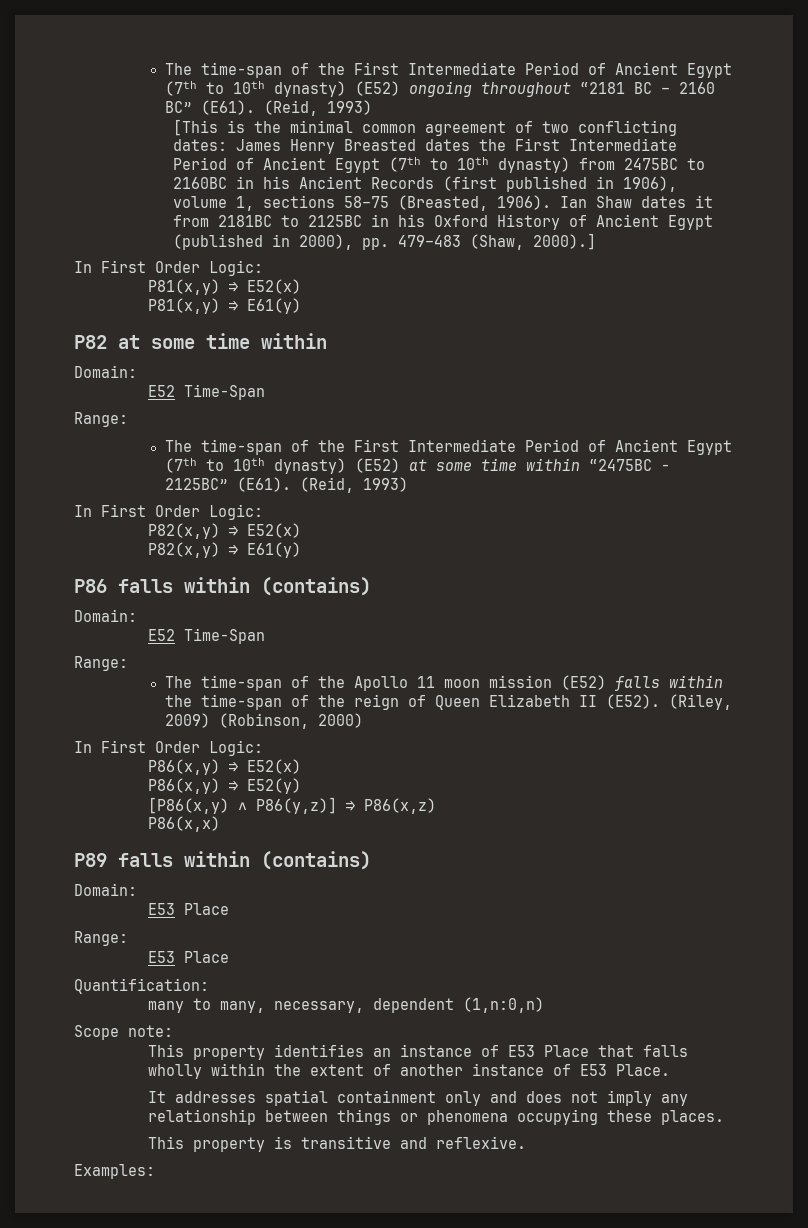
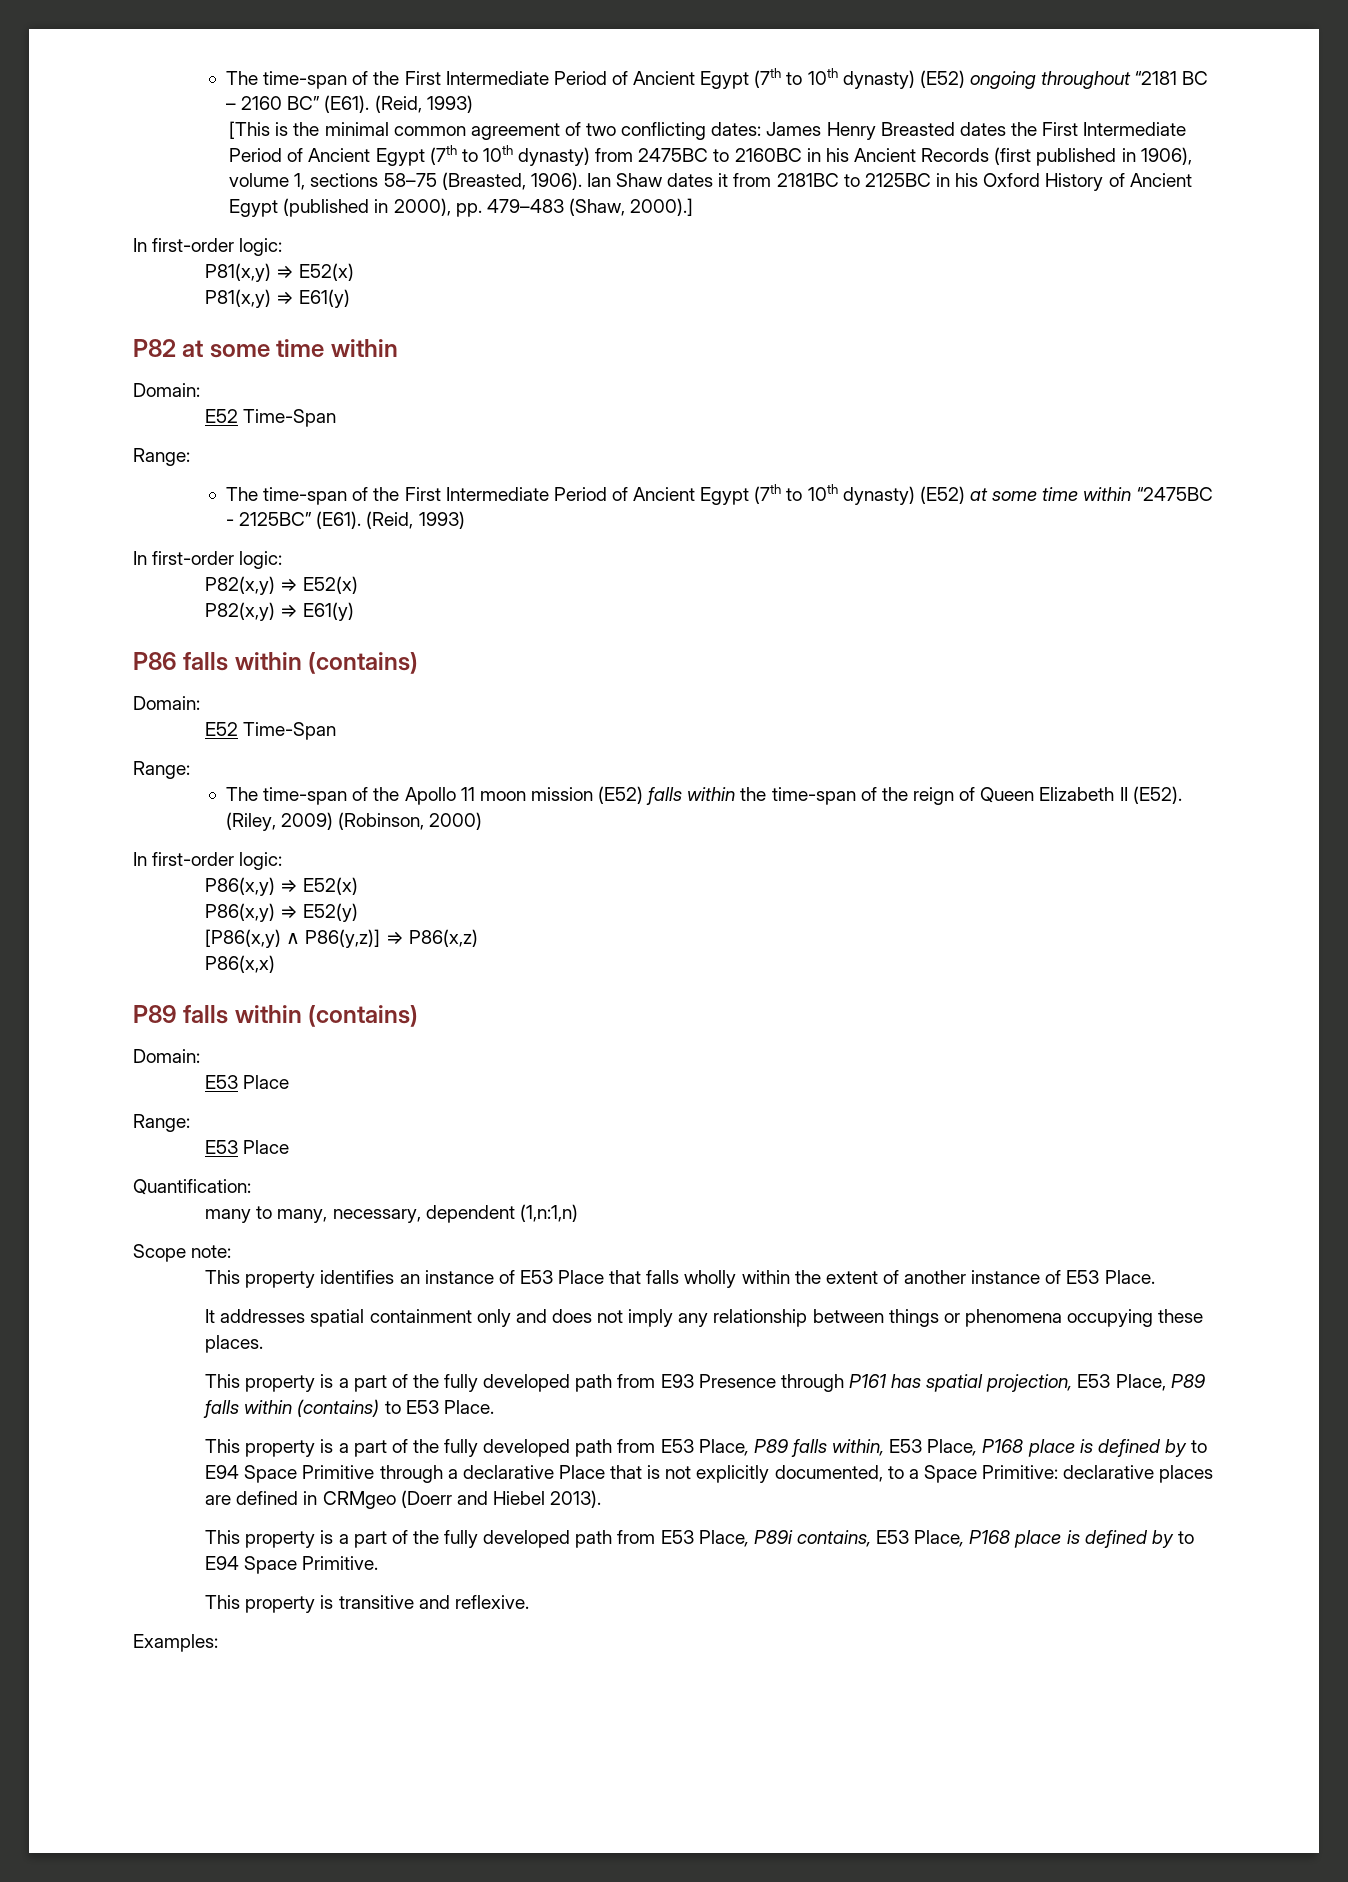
  Ian Shaw dates it from 2181BC to 2125BC in his Oxford History of Ancient Egypt (published in 2000), pp. 479–483 (Shaw, 2000).]
- In First Order Logic:
+ In first-order logic:
  The time-span of the First Intermediate Period of Ancient Egypt (7th to 10th dynasty) (E52) at some time within “2475BC - 2125BC” (E61). (Reid, 1993)
- In First Order Logic:
+ In first-order logic:
  (Riley, 2009) (Robinson, 2000)
- In First Order Logic:
+ In first-order logic:
- many to many, necessary, dependent (1,n:0,n)
+ many to many, necessary, dependent (1,n:1,n)
+ This property is a part of the fully developed path from E93 Presence through P161 has spatial projection, E53 Place, P89 falls within (contains) to E53 Place.
+ This property is a part of the fully developed path from E53 Place, P89 falls within, E53 Place, P168 place is defined by to E94 Space Primitive through a declarative Place that is not explicitly documented, to a Space Primitive: declarative places are defined in CRMgeo (Doerr and Hiebel 2013).
+ This property is a part of the fully developed path from E53 Place, P89i contains, E53 Place, P168 place is defined by to E94 Space Primitive.

